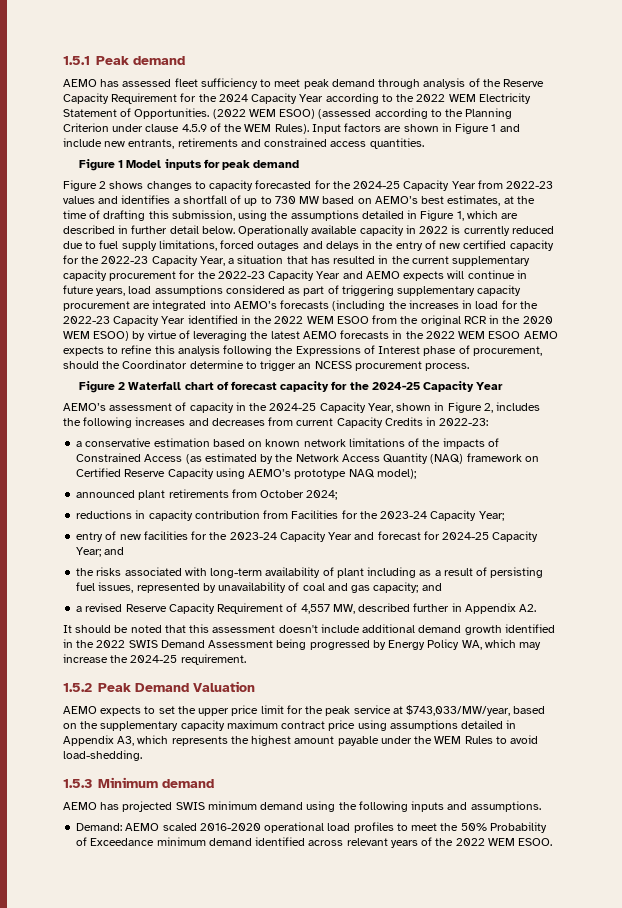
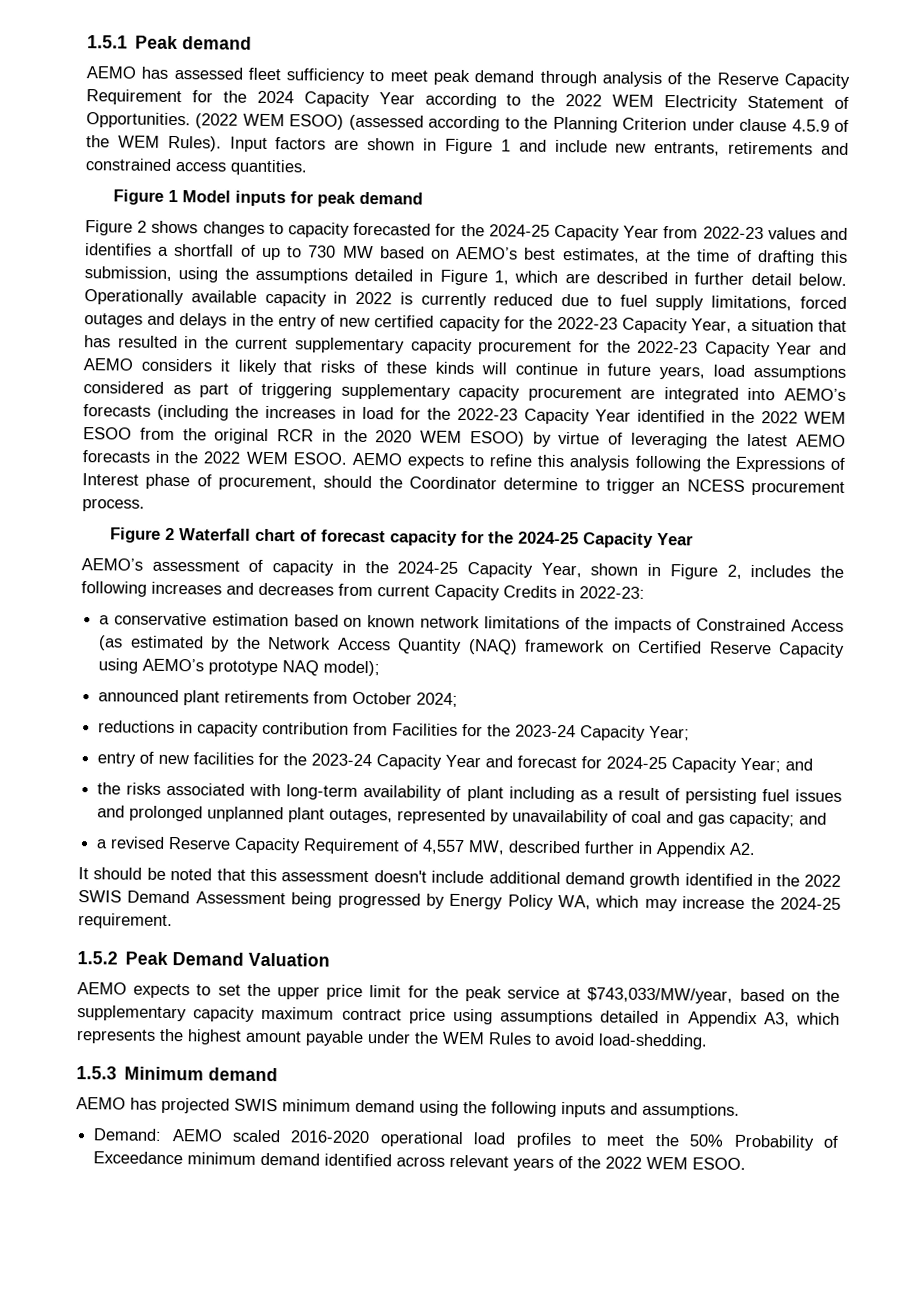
- Operationally available capacity in 2022 is currently reduced due to fuel supply limitations, forced outages and delays in the entry of new certified capacity for the 2022-23 Capacity Year, a situation that has resulted in the current supplementary capacity procurement for the 2022-23 Capacity Year and AEMO expects will continue in future years, load assumptions considered as part of triggering supplementary capacity procurement are integrated into AEMO’s forecasts (including the increases in load for the 2022-23 Capacity Year identified in the 2022 WEM ESOO from the original RCR in the 2020 WEM ESOO) by virtue of leveraging the latest AEMO forecasts in the 2022 WEM ESOO AEMO expects to refine this analysis following the Expressions of Interest phase of procurement, should the Coordinator determine to trigger an NCESS procurement process.
+ Operationally available capacity in 2022 is currently reduced due to fuel supply limitations, forced outages and delays in the entry of new certified capacity for the 2022-23 Capacity Year, a situation that has resulted in the current supplementary capacity procurement for the 2022-23 Capacity Year and AEMO considers it likely that risks of these kinds will continue in future years, load assumptions considered as part of triggering supplementary capacity procurement are integrated into AEMO’s forecasts (including the increases in load for the 2022-23 Capacity Year identified in the 2022 WEM ESOO from the original RCR in the 2020 WEM ESOO) by virtue of leveraging the latest AEMO forecasts in the 2022 WEM ESOO. AEMO expects to refine this analysis following the Expressions of Interest phase of procurement, should the Coordinator determine to trigger an NCESS procurement process.
- the risks associated with long-term availability of plant including as a result of persisting fuel issues, represented by unavailability of coal and gas capacity; and
+ the risks associated with long-term availability of plant including as a result of persisting fuel issues and prolonged unplanned plant outages, represented by unavailability of coal and gas capacity; and

